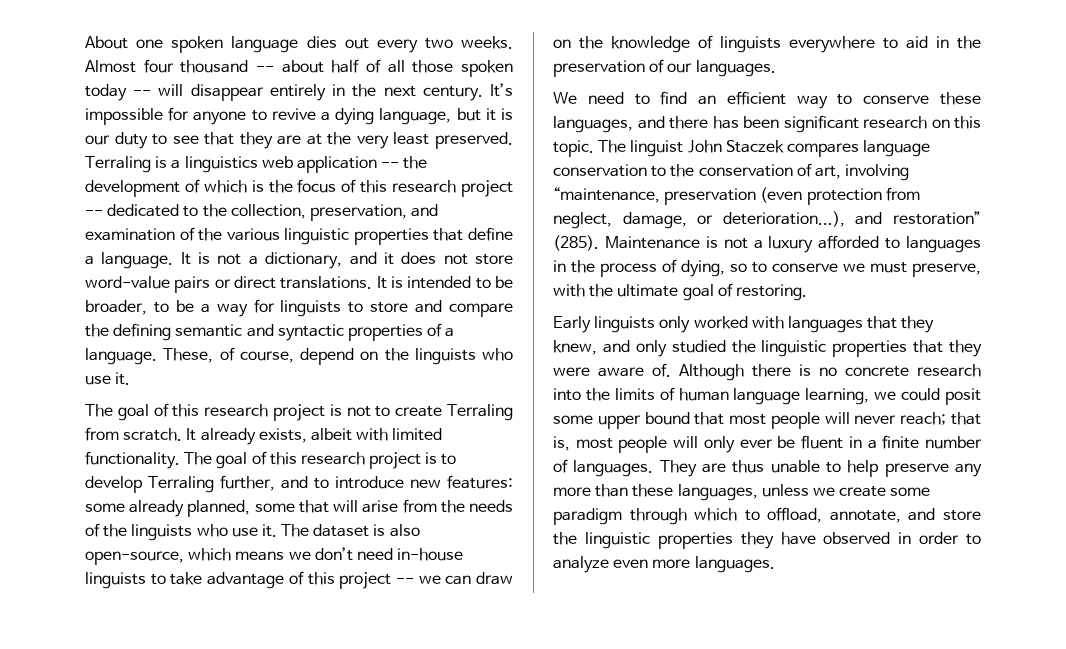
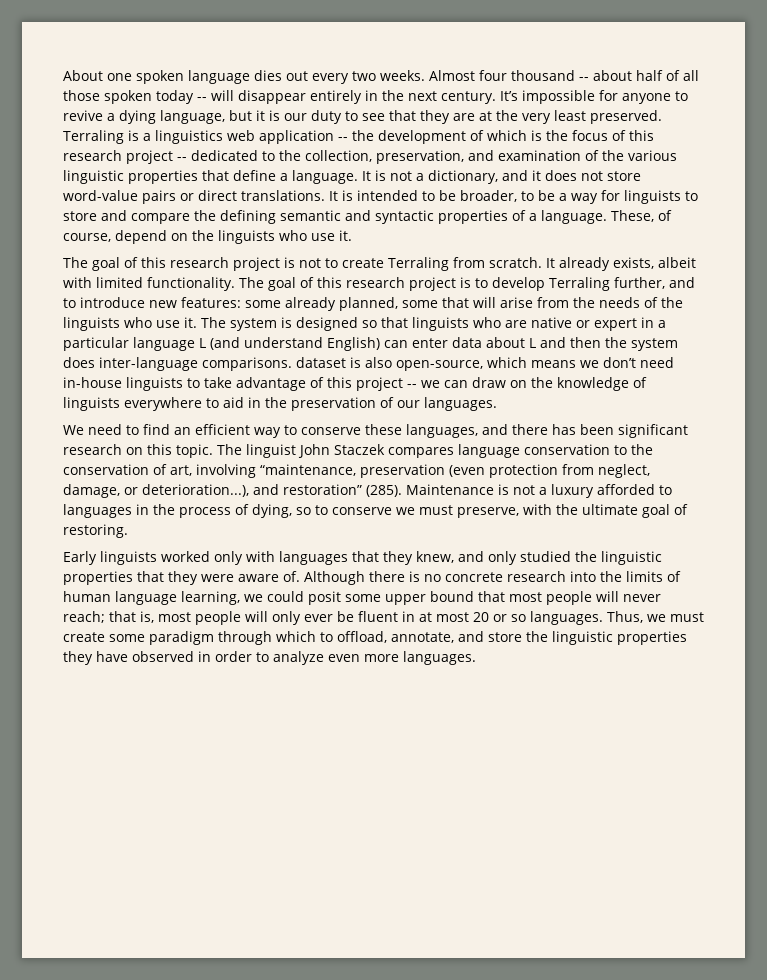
- The dataset is also open-source, which means we don’t need in-house linguists to take advantage of this project -- we can draw on the knowledge of linguists everywhere to aid in the preservation of our languages.
+ The system is designed so that linguists who are native or expert in a particular language L (and understand English) can enter data about L and then the system does inter-language comparisons. dataset is also open-source, which means we don’t need in-house linguists to take advantage of this project -- we can draw on the knowledge of linguists everywhere to aid in the preservation of our languages.
- Early linguists only worked with languages that they knew, and only studied the linguistic properties that they were aware of.
+ Early linguists worked only with languages that they knew, and only studied the linguistic properties that they were aware of.
- Although there is no concrete research into the limits of human language learning, we could posit some upper bound that most people will never reach; that is, most people will only ever be fluent in a finite number of languages. They are thus unable to help preserve any more than these languages, unless we create some paradigm through which to offload, annotate, and store the linguistic properties they have observed in order to analyze even more languages.
+ Although there is no concrete research into the limits of human language learning, we could posit some upper bound that most people will never reach; that is, most people will only ever be fluent in at most 20 or so languages. Thus, we must create some paradigm through which to offload, annotate, and store the linguistic properties they have observed in order to analyze even more languages.

